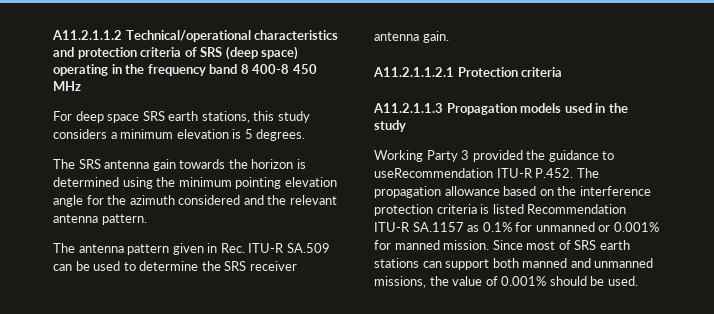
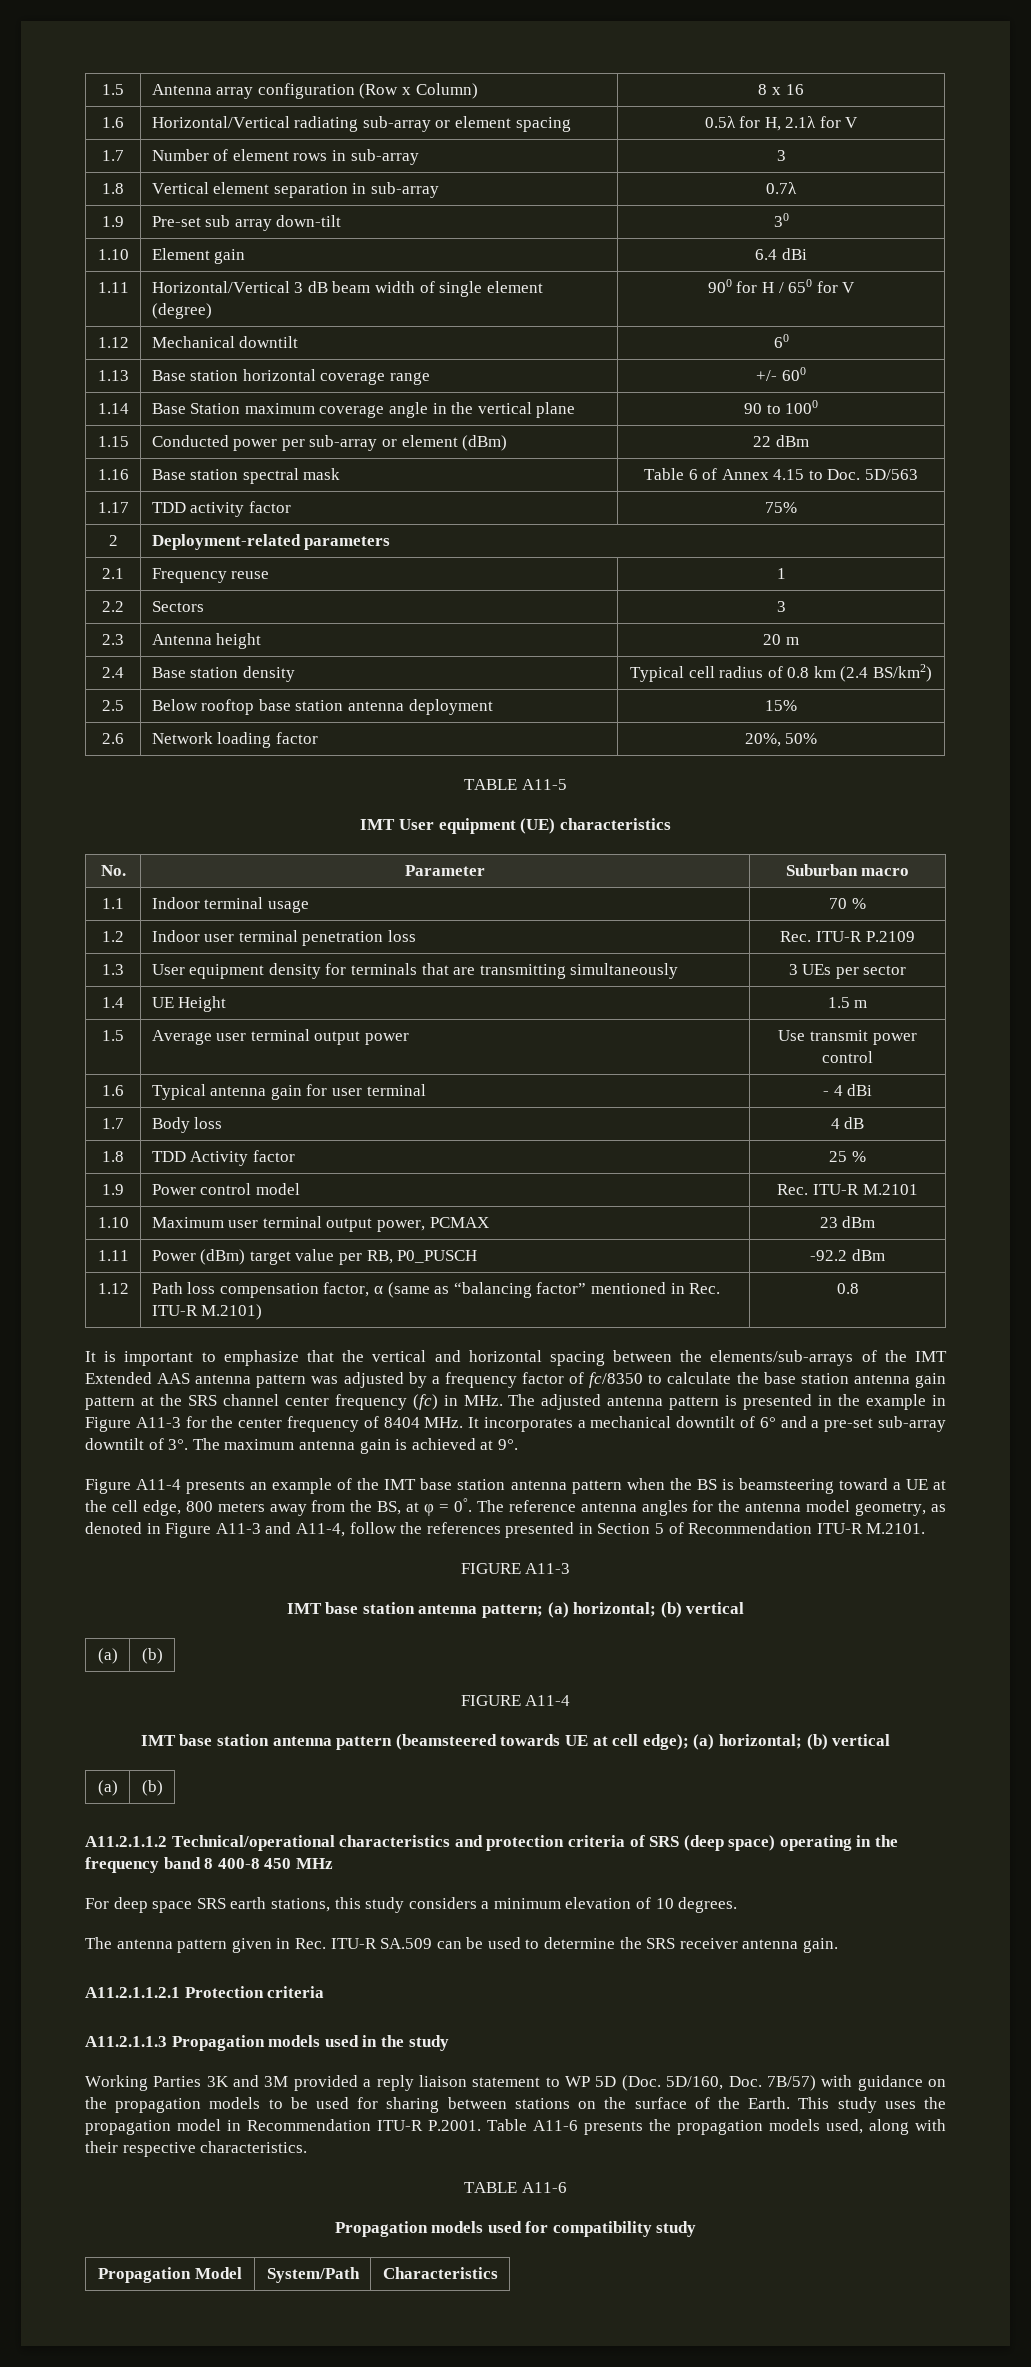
+ 1.5 | Antenna array configuration (Row x Column) | 8 x 16
+ 1.6 | Horizontal/Vertical radiating sub-array or element spacing | 0.5λ for H, 2.1λ for V
+ 1.7 | Number of element rows in sub-array | 3
+ 1.8 | Vertical element separation in sub-array | 0.7λ
+ 1.9 | Pre-set sub array down-tilt | 30
+ 1.10 | Element gain | 6.4 dBi
+ 1.11 | Horizontal/Vertical 3 dB beam width of single element (degree) | 900 for H / 650 for V
+ 1.12 | Mechanical downtilt | 60
+ 1.13 | Base station horizontal coverage range | +/- 600
+ 1.14 | Base Station maximum coverage angle in the vertical plane | 90 to 1000
+ 1.15 | Conducted power per sub-array or element (dBm) | 22 dBm
+ 1.16 | Base station spectral mask | Table 6 of Annex 4.15 to Doc. 5D/563
+ 1.17 | TDD activity factor | 75%
+ 2 | Deployment-related parameters
+ 2.1 | Frequency reuse | 1
+ 2.2 | Sectors | 3
+ 2.3 | Antenna height | 20 m
+ 2.4 | Base station density | Typical cell radius of 0.8 km (2.4 BS/km2)
+ 2.5 | Below rooftop base station antenna deployment | 15%
+ 2.6 | Network loading factor | 20%, 50%
+ TABLE A11-5
+ IMT User equipment (UE) characteristics
+ No. | Parameter | Suburban macro
+ 1.1 | Indoor terminal usage | 70 %
+ 1.2 | Indoor user terminal penetration loss | Rec. ITU-R P.2109
+ 1.3 | User equipment density for terminals that are transmitting simultaneously | 3 UEs per sector
+ 1.4 | UE Height | 1.5 m
+ 1.5 | Average user terminal output power | Use transmit power control
+ 1.6 | Typical antenna gain for user terminal | - 4 dBi
+ 1.7 | Body loss | 4 dB
+ 1.8 | TDD Activity factor | 25 %
+ 1.9 | Power control model | Rec. ITU-R M.2101
+ 1.10 | Maximum user terminal output power, PCMAX | 23 dBm
+ 1.11 | Power (dBm) target value per RB, P0_PUSCH | -92.2 dBm
+ 1.12 | Path loss compensation factor, α (same as “balancing factor” mentioned in Rec. ITU-R M.2101) | 0.8
+ It is important to emphasize that the vertical and horizontal spacing between the elements/sub-arrays of the IMT Extended AAS antenna pattern was adjusted by a frequency factor of fc/8350 to calculate the base station antenna gain pattern at the SRS channel center frequency (fc) in MHz. The adjusted antenna pattern is presented in the example in Figure A11-3 for the center frequency of 8404 MHz. It incorporates a mechanical downtilt of 6° and a pre-set sub-array downtilt of 3°. The maximum antenna gain is achieved at 9°.
+ Figure A11-4 presents an example of the IMT base station antenna pattern when the BS is beamsteering toward a UE at the cell edge, 800 meters away from the BS, at φ = 0°. The reference antenna angles for the antenna model geometry, as denoted in Figure A11-3 and A11-4, follow the references presented in Section 5 of Recommendation ITU-R M.2101.
+ FIGURE A11-3
+ IMT base station antenna pattern; (a) horizontal; (b) vertical
+ (a) | (b)
+ FIGURE A11-4
+ IMT base station antenna pattern (beamsteered towards UE at cell edge); (a) horizontal; (b) vertical
+ (a) | (b)
- For deep space SRS earth stations, this study considers a minimum elevation is 5 degrees.
+ For deep space SRS earth stations, this study considers a minimum elevation of 10 degrees.
- The SRS antenna gain towards the horizon is determined using the minimum pointing elevation angle for the azimuth considered and the relevant antenna pattern.
- Working Party 3 provided the guidance to useRecommendation ITU-R P.452. The propagation allowance based on the interference protection criteria is listed Recommendation ITU-R SA.1157 as 0.1% for unmanned or 0.001% for manned mission. Since most of SRS earth stations can support both manned and unmanned missions, the value of 0.001% should be used.
+ Working Parties 3K and 3M provided a reply liaison statement to WP 5D (Doc. 5D/160, Doc. 7B/57) with guidance on the propagation models to be used for sharing between stations on the surface of the Earth. This study uses the propagation model in Recommendation ITU-R P.2001. Table A11-6 presents the propagation models used, along with their respective characteristics.
+ TABLE A11-6
+ Propagation models used for compatibility study
+ Propagation Model | System/Path | Characteristics

